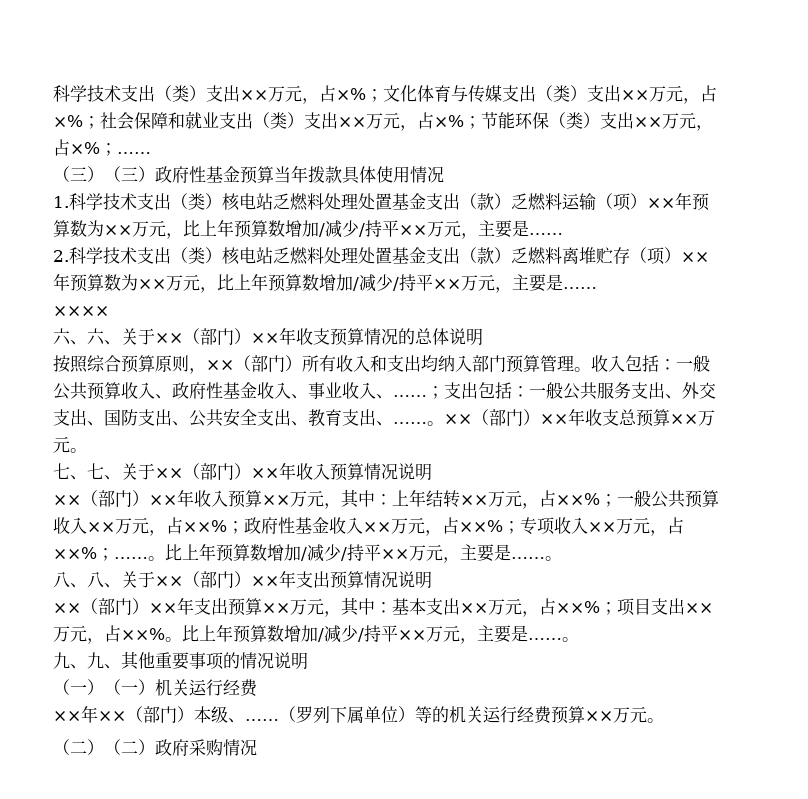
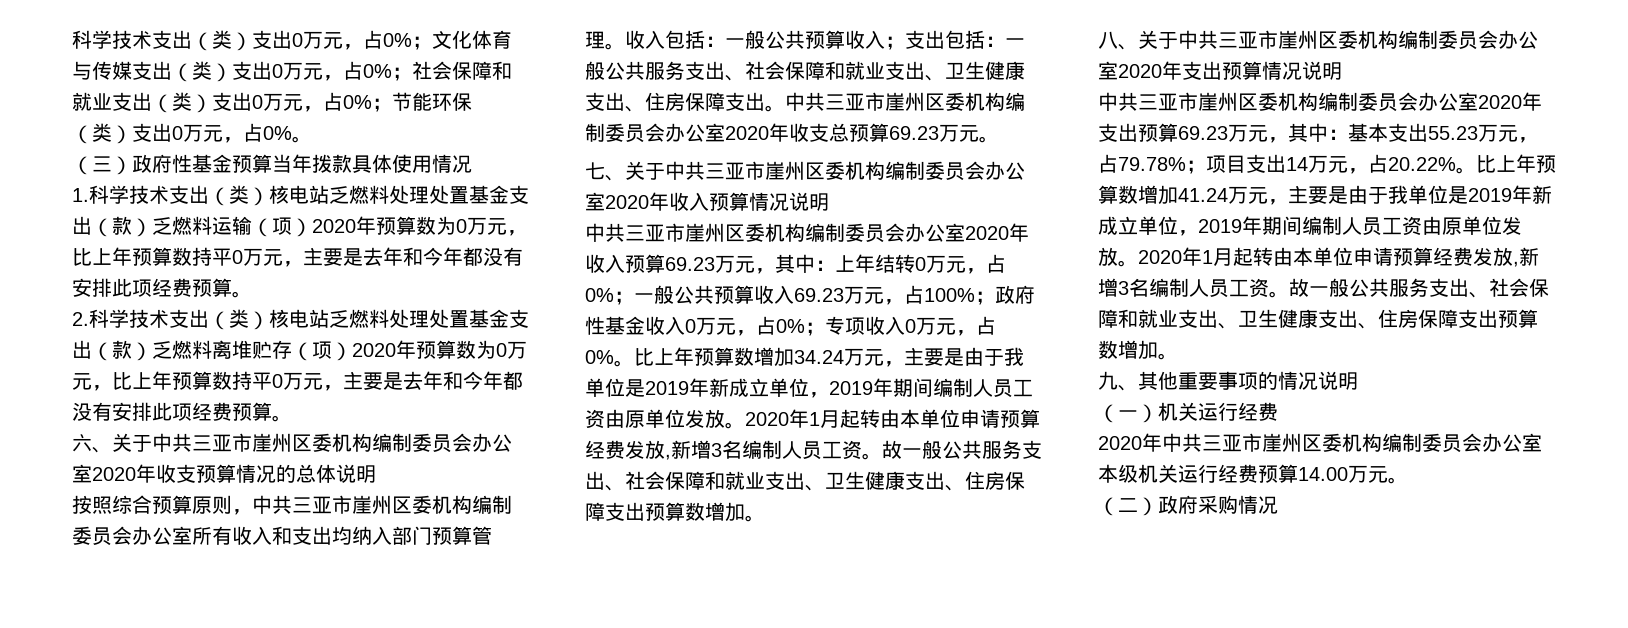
- 科学技术支出（类）支出××万元，占×%；文化体育与传媒支出（类）支出××万元，占×%；社会保障和就业支出（类）支出××万元，占×%；节能环保（类）支出××万元，占×%；……
- （三）（三）政府性基金预算当年拨款具体使用情况
+ 科学技术支出（类）支出0万元，占0%；文化体育与传媒支出（类）支出0万元，占0%；社会保障和就业支出（类）支出0万元，占0%；节能环保（类）支出0万元，占0%。
+ （三）政府性基金预算当年拨款具体使用情况
- 1.科学技术支出（类）核电站乏燃料处理处置基金支出（款）乏燃料运输（项）××年预算数为××万元，比上年预算数增加/减少/持平××万元，主要是……
+ 1.科学技术支出（类）核电站乏燃料处理处置基金支出（款）乏燃料运输（项）2020年预算数为0万元，比上年预算数持平0万元，主要是去年和今年都没有安排此项经费预算。
- 2.科学技术支出（类）核电站乏燃料处理处置基金支出（款）乏燃料离堆贮存（项）××年预算数为××万元，比上年预算数增加/减少/持平××万元，主要是……
- ××××
- 六、六、关于××（部门）××年收支预算情况的总体说明
+ 2.科学技术支出（类）核电站乏燃料处理处置基金支出（款）乏燃料离堆贮存（项）2020年预算数为0万元，比上年预算数持平0万元，主要是去年和今年都没有安排此项经费预算。
+ 六、关于中共三亚市崖州区委机构编制委员会办公室2020年收支预算情况的总体说明
- 按照综合预算原则，××（部门）所有收入和支出均纳入部门预算管理。
+ 按照综合预算原则，中共三亚市崖州区委机构编制委员会办公室所有收入和支出均纳入部门预算管理。
- 收入包括：一般公共预算收入、政府性基金收入、事业收入、……；支出包括：一般公共服务支出、外交支出、国防支出、公共安全支出、教育支出、……。××（部门）××年收支总预算××万元。
+ 收入包括：一般公共预算收入；支出包括：一般公共服务支出、社会保障和就业支出、卫生健康支出、住房保障支出。中共三亚市崖州区委机构编制委员会办公室2020年收支总预算69.23万元。
- 七、七、关于××（部门）××年收入预算情况说明
+ 七、关于中共三亚市崖州区委机构编制委员会办公室2020年收入预算情况说明
- ××（部门）××年收入预算××万元，其中：上年结转××万元，占××%；一般公共预算收入××万元，占××%；政府性基金收入××万元，占××%；专项收入××万元，占××%；……。比上年预算数增加/减少/持平××万元，主要是……。
- 八、八、关于××（部门）××年支出预算情况说明
+ 中共三亚市崖州区委机构编制委员会办公室2020年收入预算69.23万元，其中：上年结转0万元，占0%；一般公共预算收入69.23万元，占100%；政府性基金收入0万元，占0%；专项收入0万元，占0%。比上年预算数增加34.24万元，主要是由于我单位是2019年新成立单位，2019年期间编制人员工资由原单位发放。2020年1月起转由本单位申请预算经费发放,新增3名编制人员工资。故一般公共服务支出、社会保障和就业支出、卫生健康支出、住房保障支出预算数增加。
+ 八、关于中共三亚市崖州区委机构编制委员会办公室2020年支出预算情况说明
- ××（部门）××年支出预算××万元，其中：基本支出××万元，占××%；项目支出××万元，占××%。比上年预算数增加/减少/持平××万元，主要是……。
+ 中共三亚市崖州区委机构编制委员会办公室2020年支出预算69.23万元，其中：基本支出55.23万元，占79.78%；项目支出14万元，占20.22%。比上年预算数增加41.24万元，主要是由于我单位是2019年新成立单位，2019年期间编制人员工资由原单位发放。2020年1月起转由本单位申请预算经费发放,新增3名编制人员工资。故一般公共服务支出、社会保障和就业支出、卫生健康支出、住房保障支出预算数增加。
- 九、九、其他重要事项的情况说明
+ 九、其他重要事项的情况说明
- （一）（一）机关运行经费
+ （一）机关运行经费
- ××年××（部门）本级、……（罗列下属单位）等的机关运行经费预算××万元。
+ 2020年中共三亚市崖州区委机构编制委员会办公室本级机关运行经费预算14.00万元。
- （二）（二）政府采购情况
+ （二）政府采购情况

